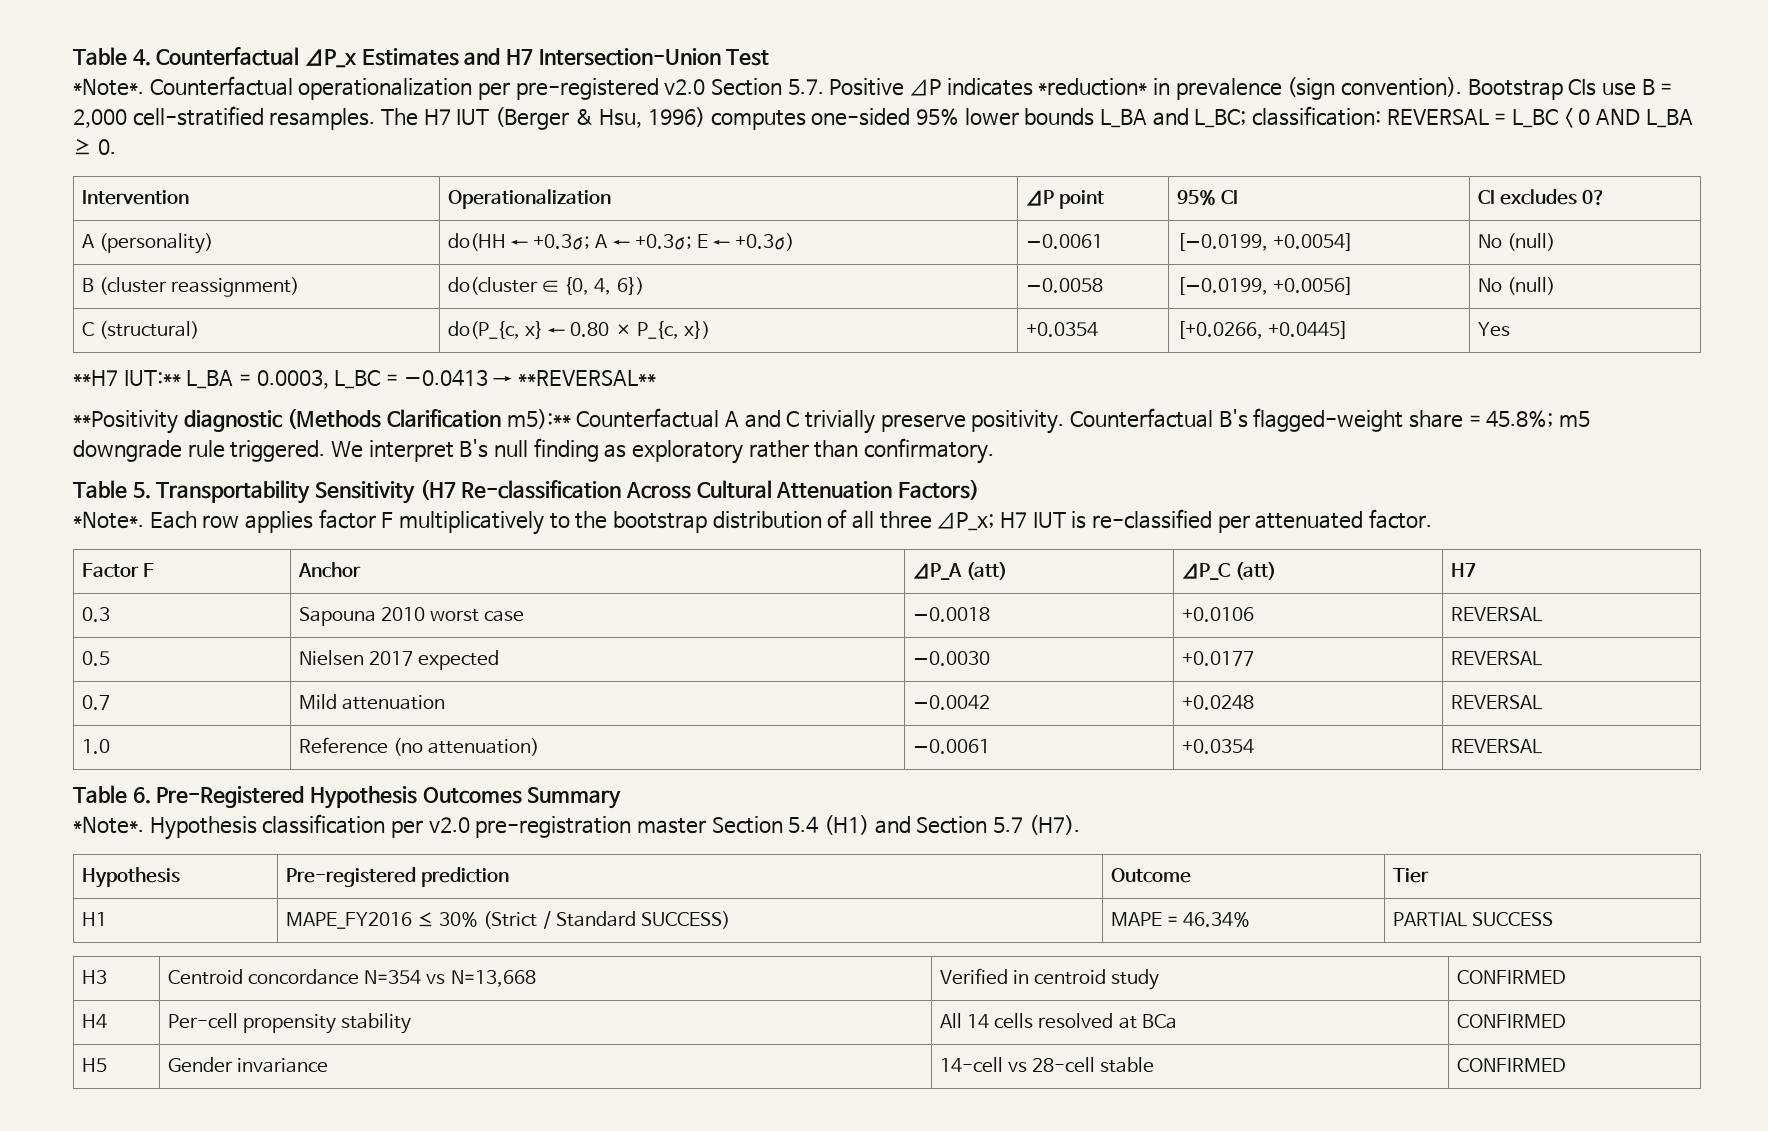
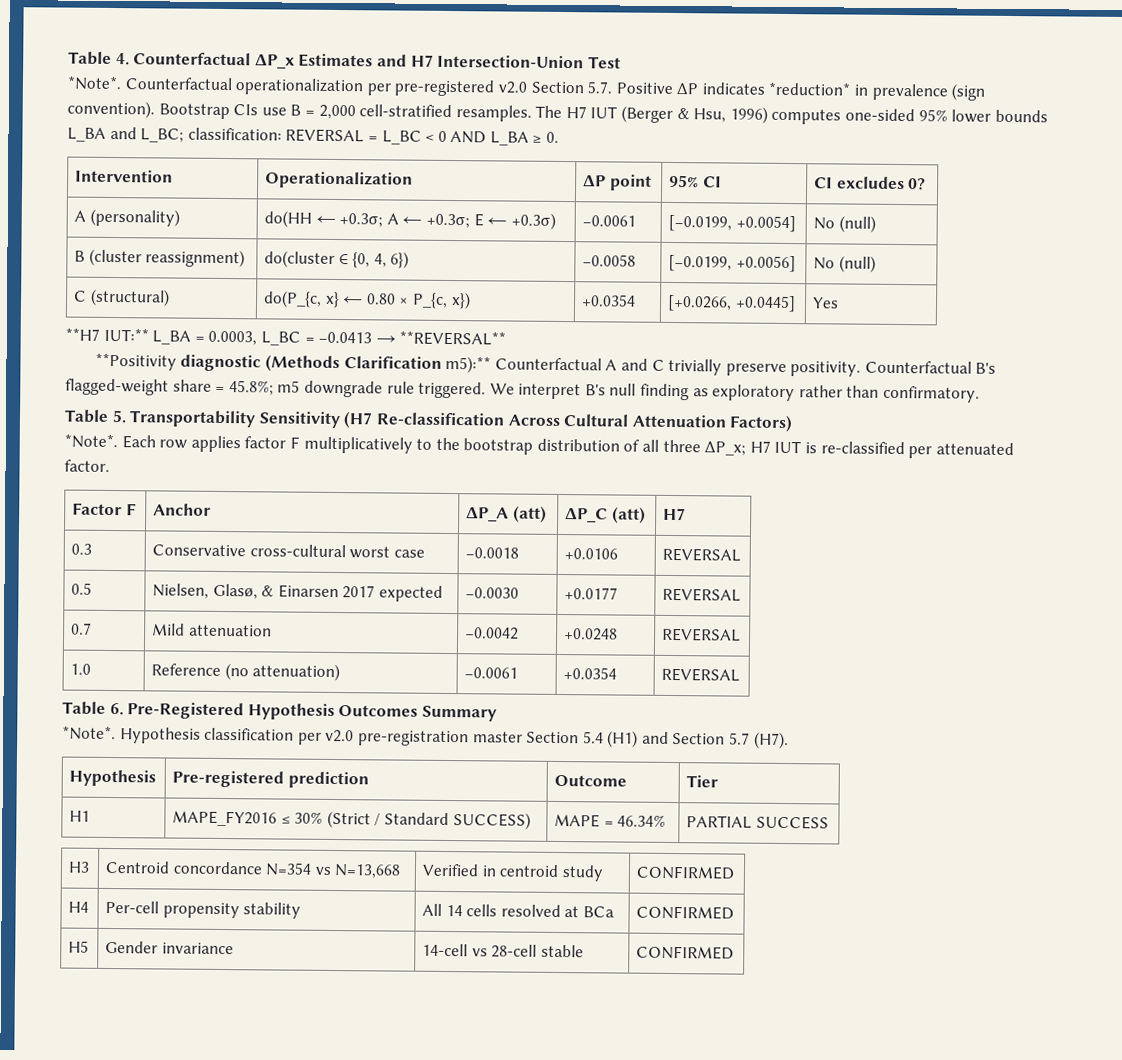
- 0.3 | Sapouna 2010 worst case | −0.0018 | +0.0106 | REVERSAL
+ 0.3 | Conservative cross-cultural worst case | −0.0018 | +0.0106 | REVERSAL
- 0.5 | Nielsen 2017 expected | −0.0030 | +0.0177 | REVERSAL
+ 0.5 | Nielsen, Glasø, & Einarsen 2017 expected | −0.0030 | +0.0177 | REVERSAL

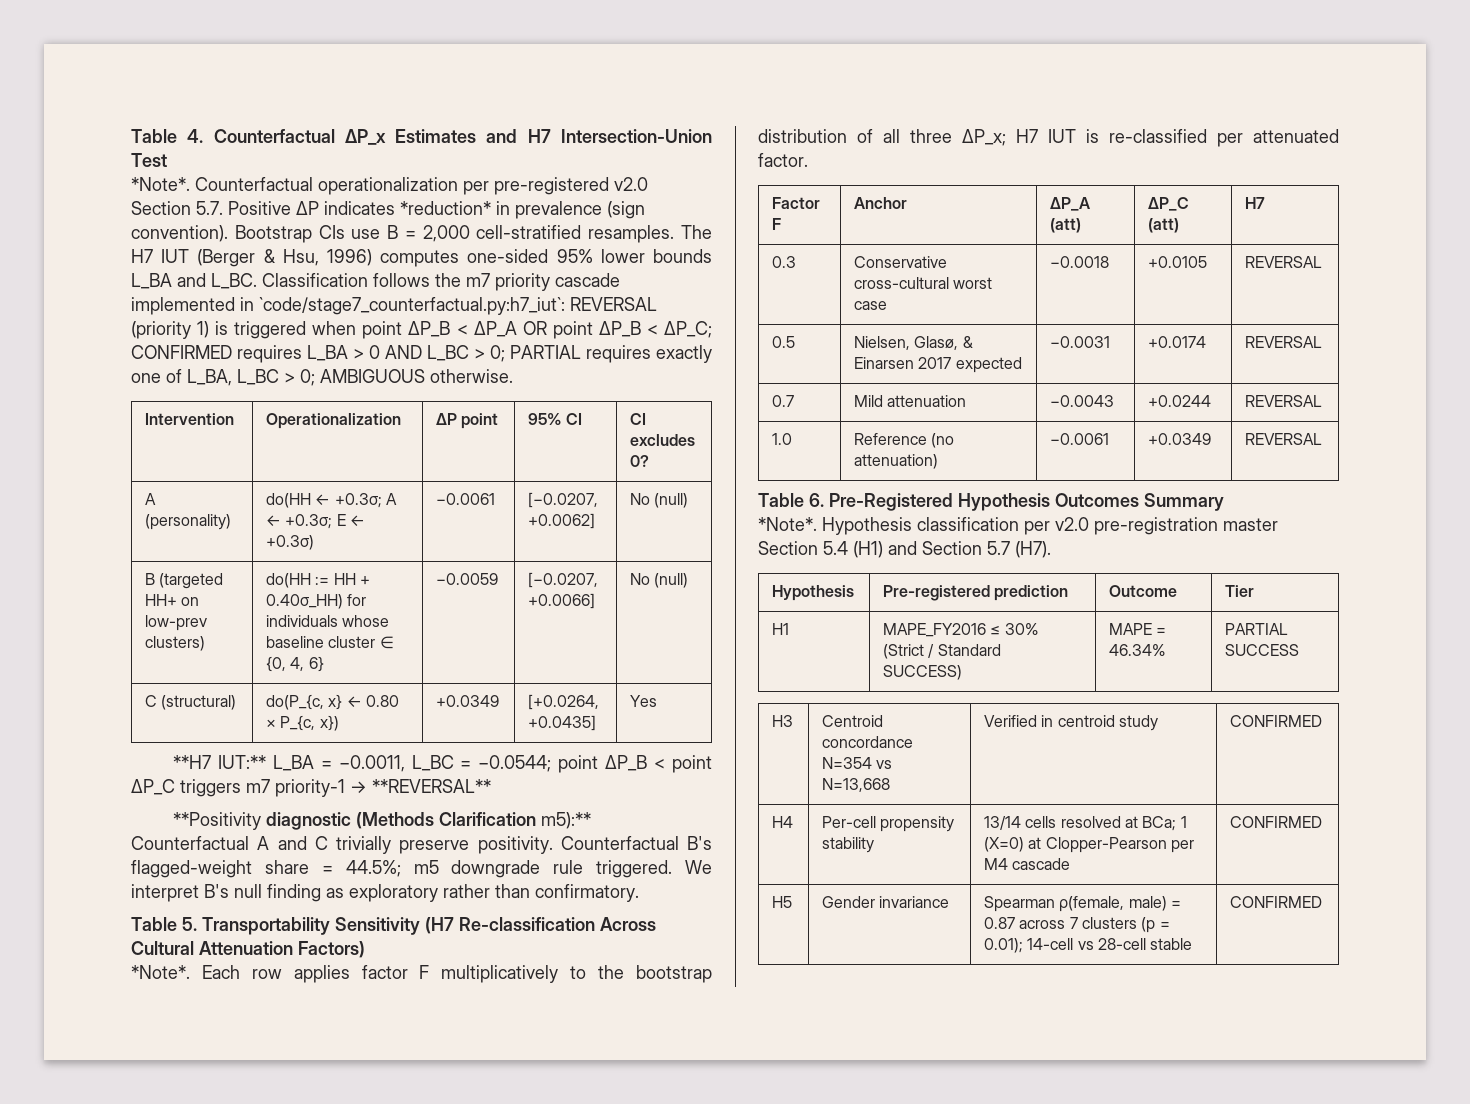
- The H7 IUT (Berger & Hsu, 1996) computes one-sided 95% lower bounds L_BA and L_BC; classification: REVERSAL = L_BC < 0 AND L_BA ≥ 0.
+ The H7 IUT (Berger & Hsu, 1996) computes one-sided 95% lower bounds L_BA and L_BC. Classification follows the m7 priority cascade implemented in `code/stage7_counterfactual.py:h7_iut`: REVERSAL (priority 1) is triggered when point ΔP_B < ΔP_A OR point ΔP_B < ΔP_C; CONFIRMED requires L_BA > 0 AND L_BC > 0; PARTIAL requires exactly one of L_BA, L_BC > 0; AMBIGUOUS otherwise.
- A (personality) | do(HH ← +0.3σ; A ← +0.3σ; E ← +0.3σ) | −0.0061 | [−0.0199, +0.0054] | No (null)
+ A (personality) | do(HH ← +0.3σ; A ← +0.3σ; E ← +0.3σ) | −0.0061 | [−0.0207, +0.0062] | No (null)
- B (cluster reassignment) | do(cluster ∈ {0, 4, 6}) | −0.0058 | [−0.0199, +0.0056] | No (null)
+ B (targeted HH+ on low-prev clusters) | do(HH := HH + 0.40σ_HH) for individuals whose baseline cluster ∈ {0, 4, 6} | −0.0059 | [−0.0207, +0.0066] | No (null)
- C (structural) | do(P_{c, x} ← 0.80 × P_{c, x}) | +0.0354 | [+0.0266, +0.0445] | Yes
+ C (structural) | do(P_{c, x} ← 0.80 × P_{c, x}) | +0.0349 | [+0.0264, +0.0435] | Yes
- **H7 IUT:** L_BA = 0.0003, L_BC = −0.0413 → **REVERSAL**
+ **H7 IUT:** L_BA = −0.0011, L_BC = −0.0544; point ΔP_B < point ΔP_C triggers m7 priority-1 → **REVERSAL**
- Counterfactual B's flagged-weight share = 45.8%; m5 downgrade rule triggered.
+ Counterfactual B's flagged-weight share = 44.5%; m5 downgrade rule triggered.
- 0.3 | Conservative cross-cultural worst case | −0.0018 | +0.0106 | REVERSAL
+ 0.3 | Conservative cross-cultural worst case | −0.0018 | +0.0105 | REVERSAL
- 0.5 | Nielsen, Glasø, & Einarsen 2017 expected | −0.0030 | +0.0177 | REVERSAL
+ 0.5 | Nielsen, Glasø, & Einarsen 2017 expected | −0.0031 | +0.0174 | REVERSAL
- 0.7 | Mild attenuation | −0.0042 | +0.0248 | REVERSAL
+ 0.7 | Mild attenuation | −0.0043 | +0.0244 | REVERSAL
- 1.0 | Reference (no attenuation) | −0.0061 | +0.0354 | REVERSAL
+ 1.0 | Reference (no attenuation) | −0.0061 | +0.0349 | REVERSAL
- H4 | Per-cell propensity stability | All 14 cells resolved at BCa | CONFIRMED
- H5 | Gender invariance | 14-cell vs 28-cell stable | CONFIRMED
+ H4 | Per-cell propensity stability | 13/14 cells resolved at BCa; 1 (X=0) at Clopper-Pearson per M4 cascade | CONFIRMED
+ H5 | Gender invariance | Spearman ρ(female, male) = 0.87 across 7 clusters (p = 0.01); 14-cell vs 28-cell stable | CONFIRMED

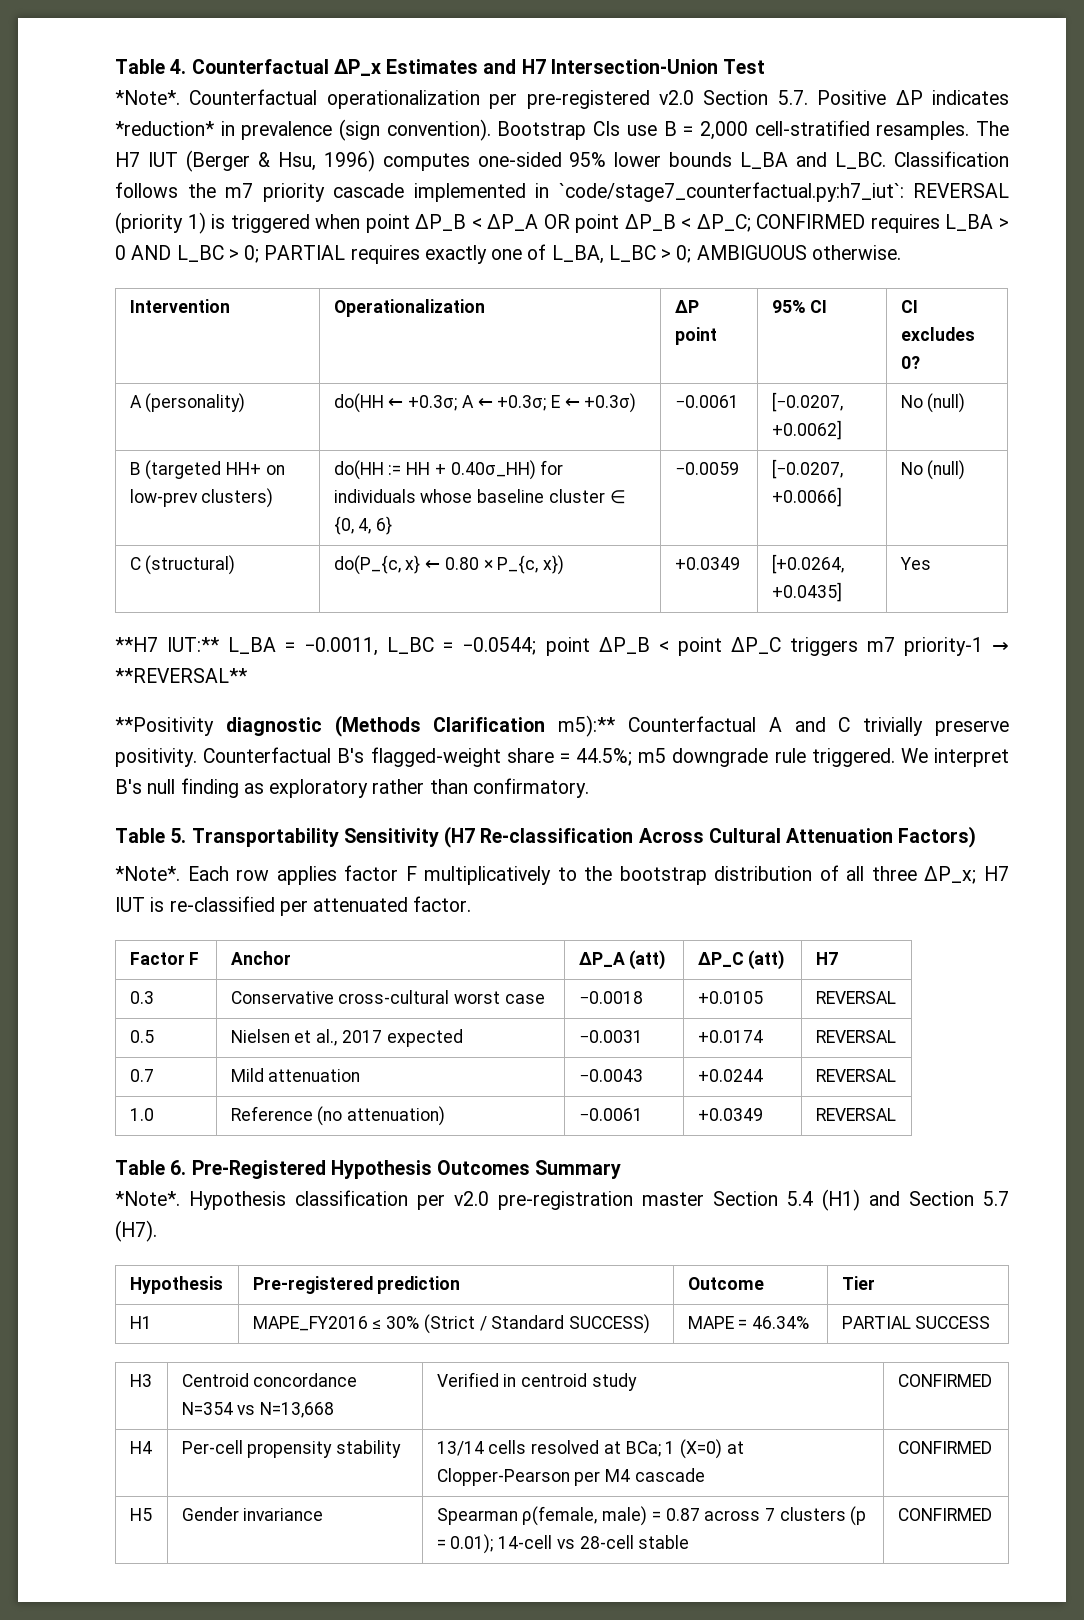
- 0.5 | Nielsen, Glasø, & Einarsen 2017 expected | −0.0031 | +0.0174 | REVERSAL
+ 0.5 | Nielsen et al., 2017 expected | −0.0031 | +0.0174 | REVERSAL

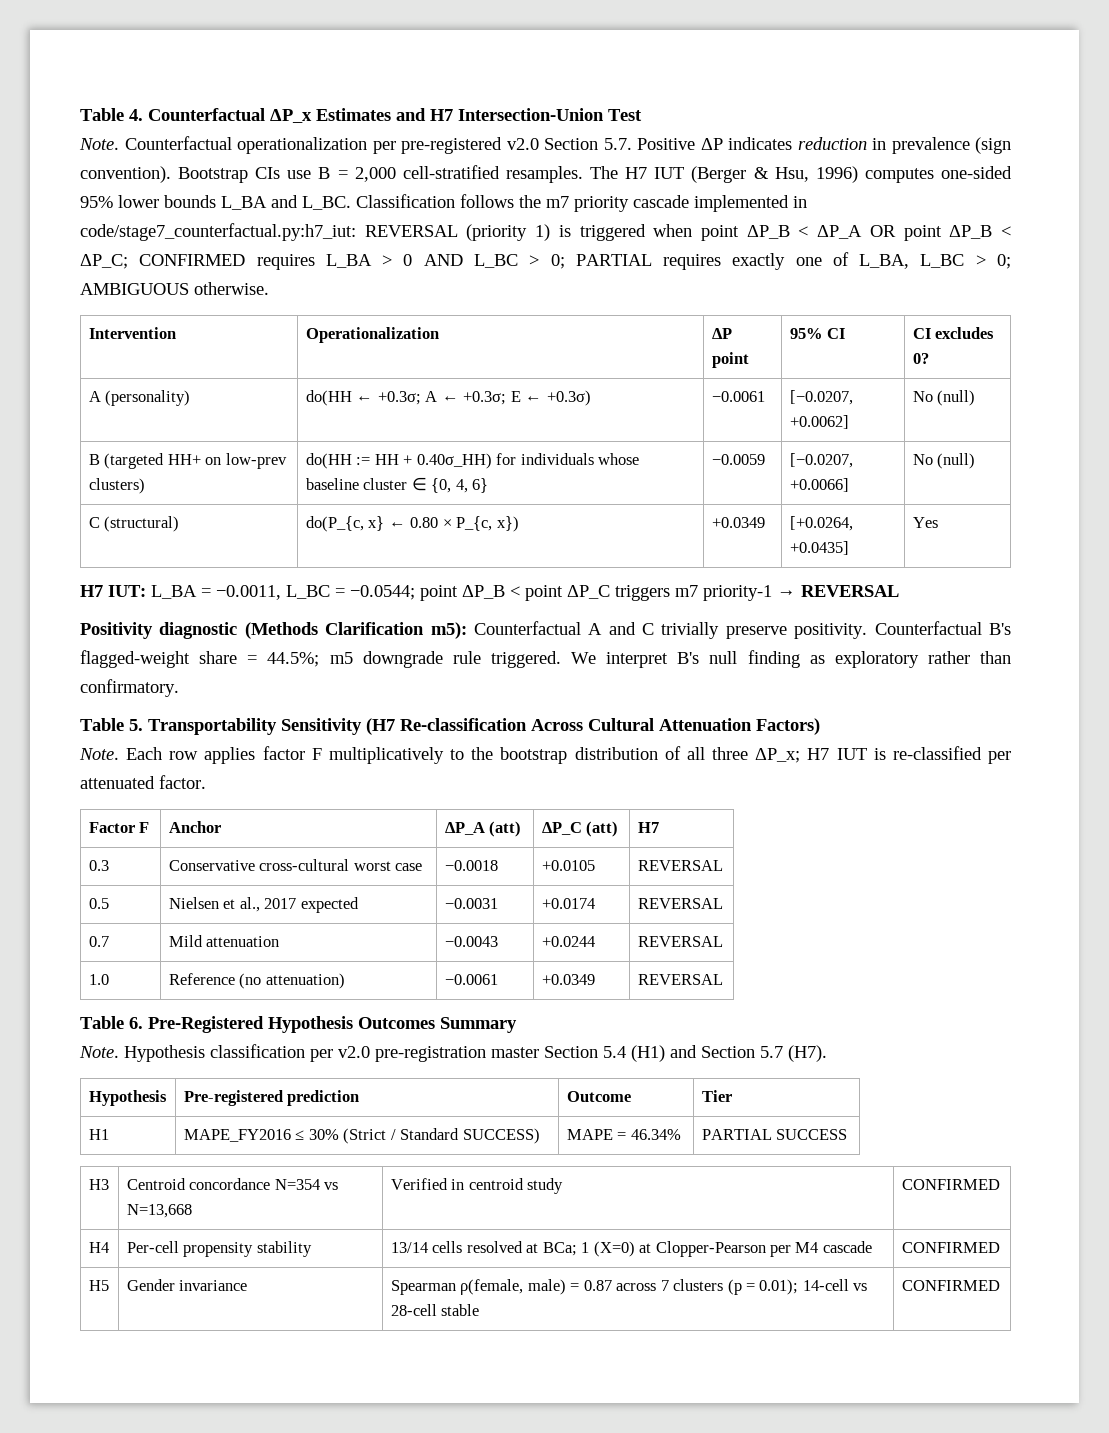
  Table 4. Counterfactual ΔP_x Estimates and H7 Intersection-Union Test
- *Note*.
+ Note.
- Counterfactual operationalization per pre-registered v2.0 Section 5.7. Positive ΔP indicates *reduction* in prevalence (sign convention).
+ Counterfactual operationalization per pre-registered v2.0 Section 5.7. Positive ΔP indicates reduction in prevalence (sign convention).
- Classification follows the m7 priority cascade implemented in `code/stage7_counterfactual.py:h7_iut`: REVERSAL (priority 1) is triggered when point ΔP_B < ΔP_A OR point ΔP_B < ΔP_C; CONFIRMED requires L_BA > 0 AND L_BC > 0; PARTIAL requires exactly one of L_BA, L_BC > 0; AMBIGUOUS otherwise.
+ Classification follows the m7 priority cascade implemented in code/stage7_counterfactual.py:h7_iut: REVERSAL (priority 1) is triggered when point ΔP_B < ΔP_A OR point ΔP_B < ΔP_C; CONFIRMED requires L_BA > 0 AND L_BC > 0; PARTIAL requires exactly one of L_BA, L_BC > 0; AMBIGUOUS otherwise.
- **H7 IUT:** L_BA = −0.0011, L_BC = −0.0544; point ΔP_B < point ΔP_C triggers m7 priority-1 → **REVERSAL**
- **Positivity diagnostic (Methods Clarification m5):** Counterfactual A and C trivially preserve positivity.
+ H7 IUT: L_BA = −0.0011, L_BC = −0.0544; point ΔP_B < point ΔP_C triggers m7 priority-1 → REVERSAL
+ Positivity diagnostic (Methods Clarification m5): Counterfactual A and C trivially preserve positivity.
  Table 5. Transportability Sensitivity (H7 Re-classification Across Cultural Attenuation Factors)
- *Note*.
+ Note.
  Table 6. Pre-Registered Hypothesis Outcomes Summary
- *Note*.
+ Note.

